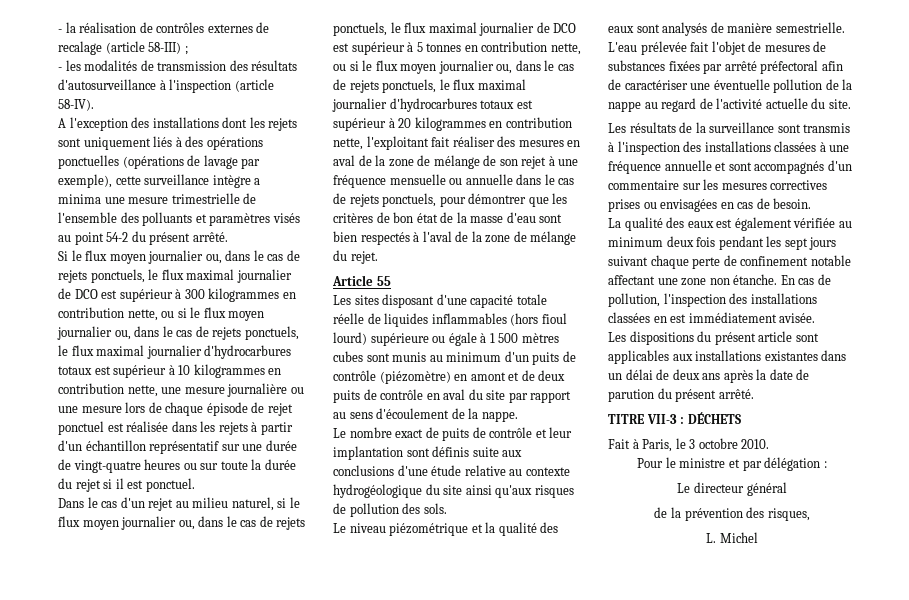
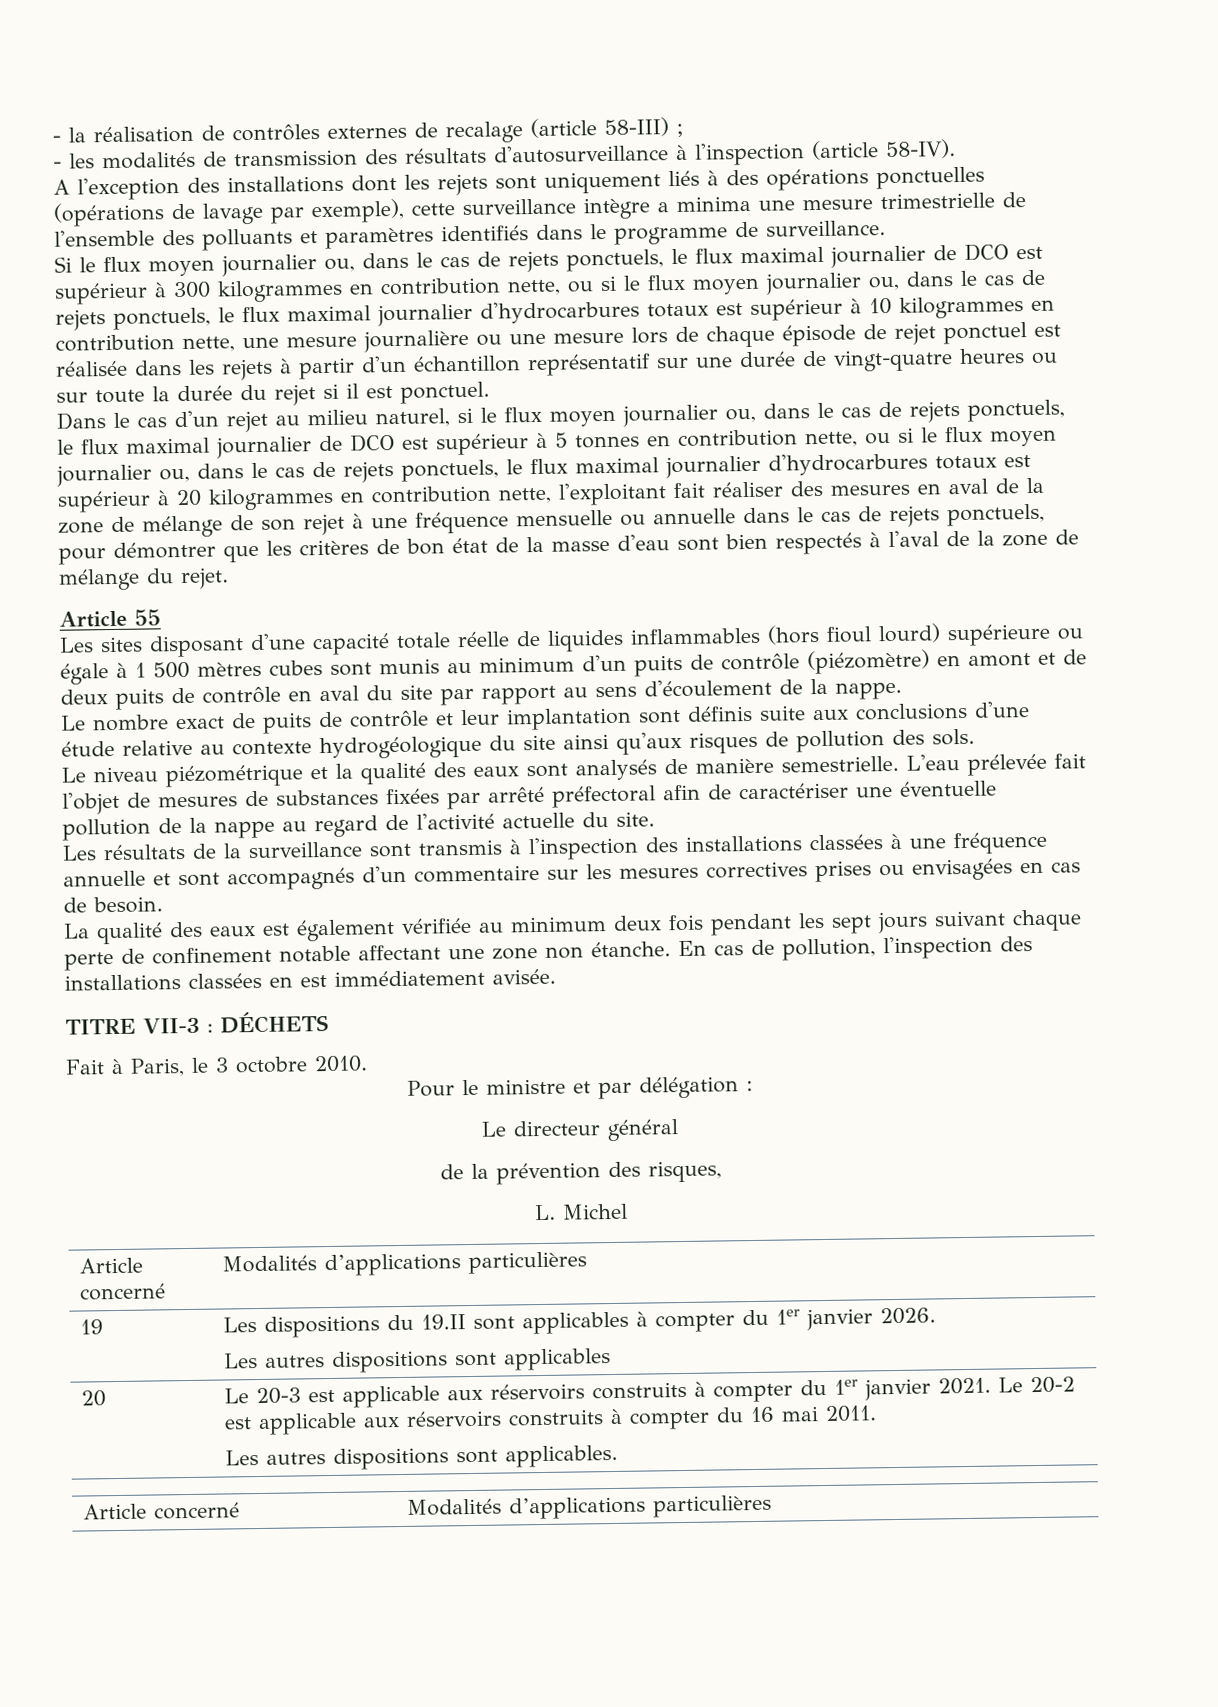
- A l'exception des installations dont les rejets sont uniquement liés à des opérations ponctuelles (opérations de lavage par exemple), cette surveillance intègre a minima une mesure trimestrielle de l'ensemble des polluants et paramètres visés au point 54-2 du présent arrêté.
+ A l'exception des installations dont les rejets sont uniquement liés à des opérations ponctuelles (opérations de lavage par exemple), cette surveillance intègre a minima une mesure trimestrielle de l'ensemble des polluants et paramètres identifiés dans le programme de surveillance.
- Les dispositions du présent article sont applicables aux installations existantes dans un délai de deux ans après la date de parution du présent arrêté.
  L. Michel
+ Article concerné | Modalités d’applications particulières
+ 19 | Les dispositions du 19.II sont applicables à compter du 1er janvier 2026.
+ Les autres dispositions sont applicables
+ 20 | Le 20-3 est applicable aux réservoirs construits à compter du 1er janvier 2021. Le 20-2 est applicable aux réservoirs construits à compter du 16 mai 2011.
+ Les autres dispositions sont applicables.
+ Article concerné | Modalités d’applications particulières

